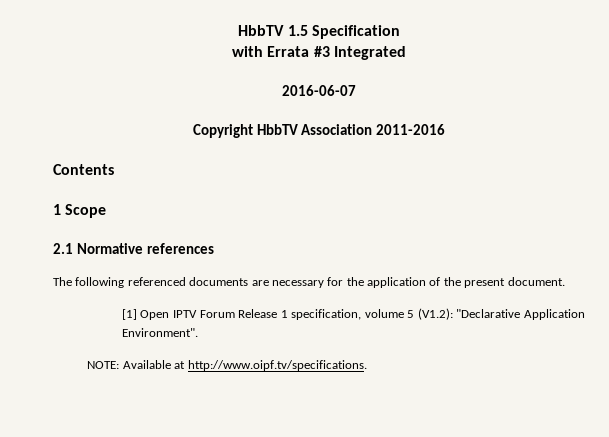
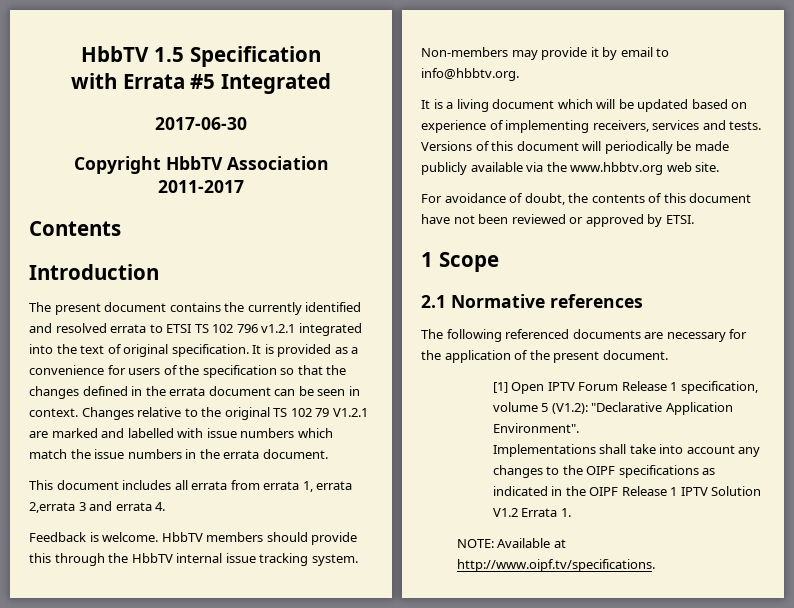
- with Errata #3 Integrated
+ with Errata #5 Integrated
- 2016-06-07
+ 2017-06-30
- Copyright HbbTV Association 2011-2016
+ Copyright HbbTV Association 2011-2017
+ Introduction
+ The present document contains the currently identified and resolved errata to ETSI TS 102 796 v1.2.1 integrated into the text of original specification. It is provided as a convenience for users of the specification so that the changes defined in the errata document can be seen in context. Changes relative to the original TS 102 79 V1.2.1 are marked and labelled with issue numbers which match the issue numbers in the errata document.
+ This document includes all errata from errata 1, errata 2,errata 3 and errata 4.
+ Feedback is welcome. HbbTV members should provide this through the HbbTV internal issue tracking system. Non-members may provide it by email to info@hbbtv.org.
+ It is a living document which will be updated based on experience of implementing receivers, services and tests. Versions of this document will periodically be made publicly available via the www.hbbtv.org web site.
+ For avoidance of doubt, the contents of this document have not been reviewed or approved by ETSI.
+ Implementations shall take into account any changes to the OIPF specifications as indicated in the OIPF Release 1 IPTV Solution V1.2 Errata 1.

